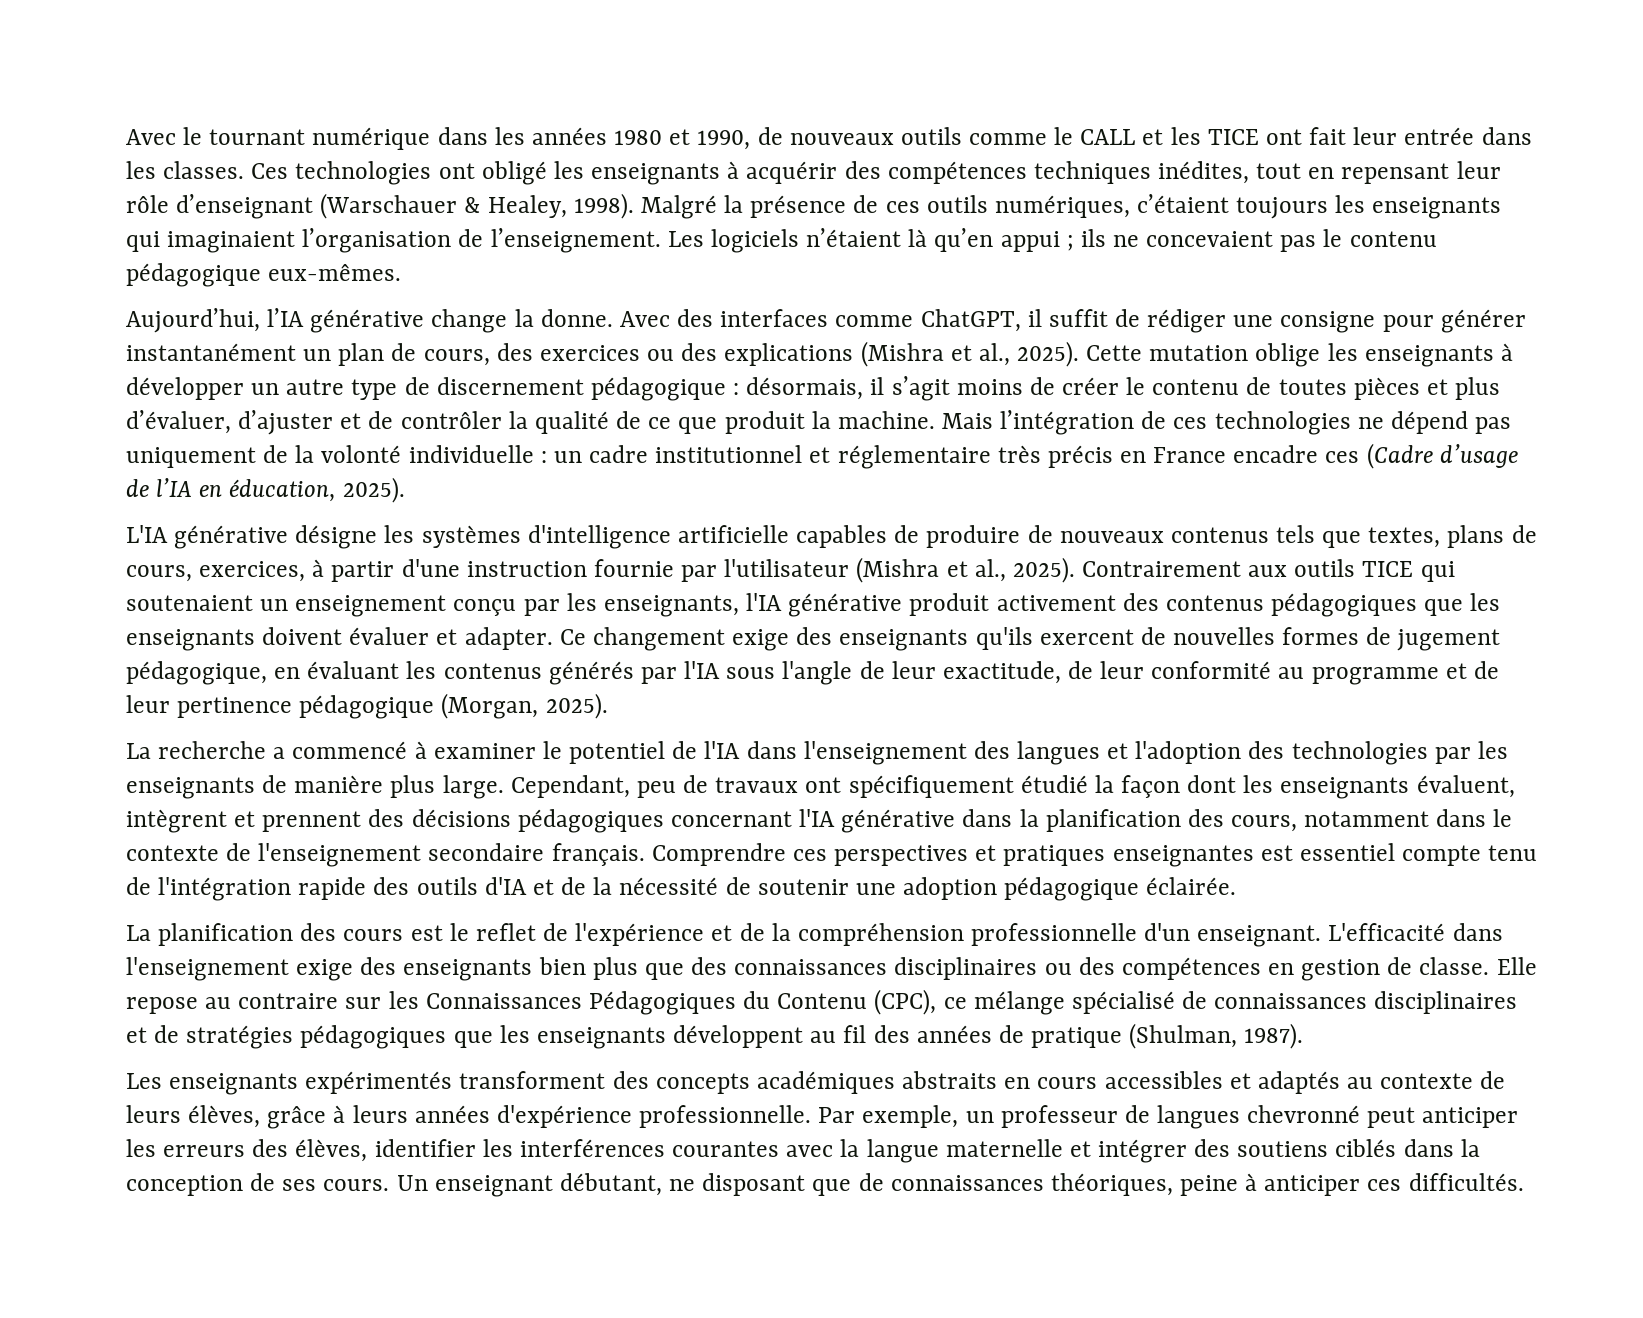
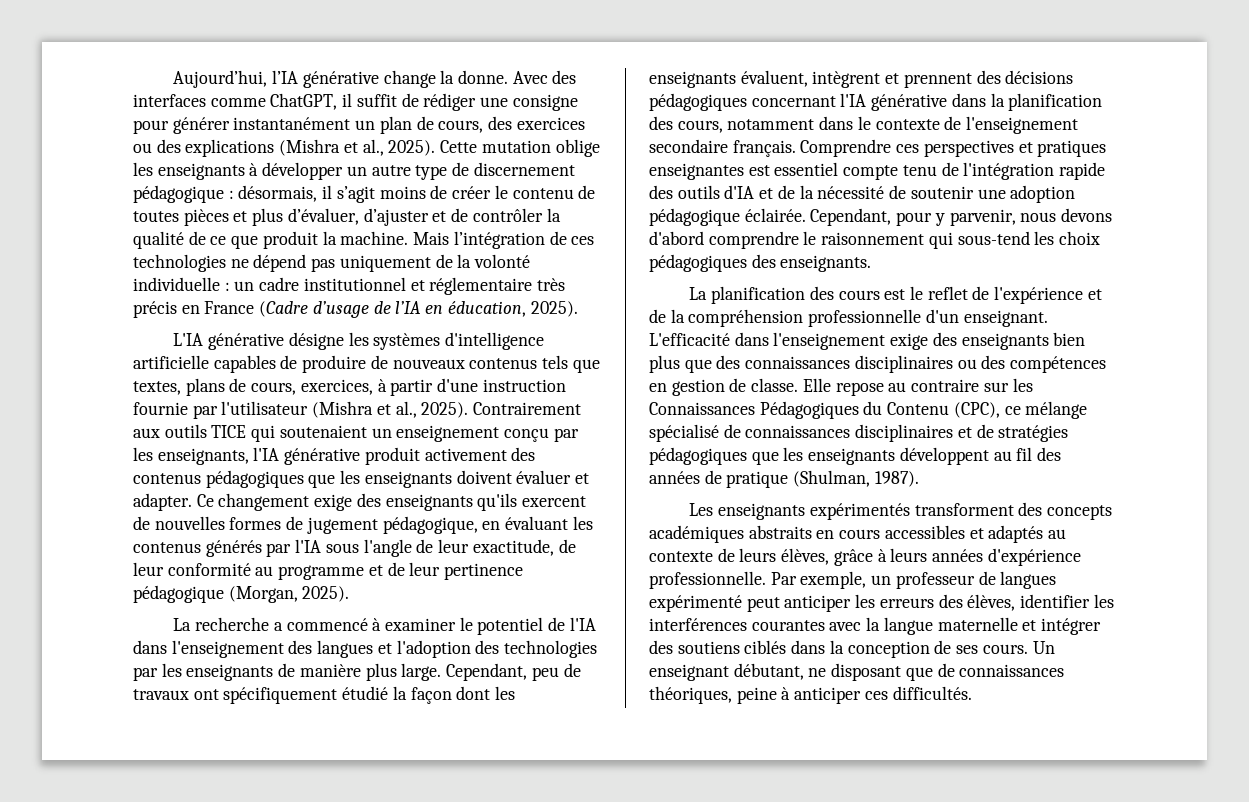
- Avec le tournant numérique dans les années 1980 et 1990, de nouveaux outils comme le CALL et les TICE ont fait leur entrée dans les classes. Ces technologies ont obligé les enseignants à acquérir des compétences techniques inédites, tout en repensant leur rôle d’enseignant (Warschauer & Healey, 1998). Malgré la présence de ces outils numériques, c’étaient toujours les enseignants qui imaginaient l’organisation de l’enseignement. Les logiciels n’étaient là qu’en appui ; ils ne concevaient pas le contenu pédagogique eux-mêmes.
- Mais l’intégration de ces technologies ne dépend pas uniquement de la volonté individuelle : un cadre institutionnel et réglementaire très précis en France encadre ces (Cadre d’usage de l’IA en éducation, 2025).
+ Mais l’intégration de ces technologies ne dépend pas uniquement de la volonté individuelle : un cadre institutionnel et réglementaire très précis en France (Cadre d’usage de l’IA en éducation, 2025).
+ Cependant, pour y parvenir, nous devons d'abord comprendre le raisonnement qui sous-tend les choix pédagogiques des enseignants.
- Par exemple, un professeur de langues chevronné peut anticiper les erreurs des élèves, identifier les interférences courantes avec la langue maternelle et intégrer des soutiens ciblés dans la conception de ses cours.
+ Par exemple, un professeur de langues expérimenté peut anticiper les erreurs des élèves, identifier les interférences courantes avec la langue maternelle et intégrer des soutiens ciblés dans la conception de ses cours.

